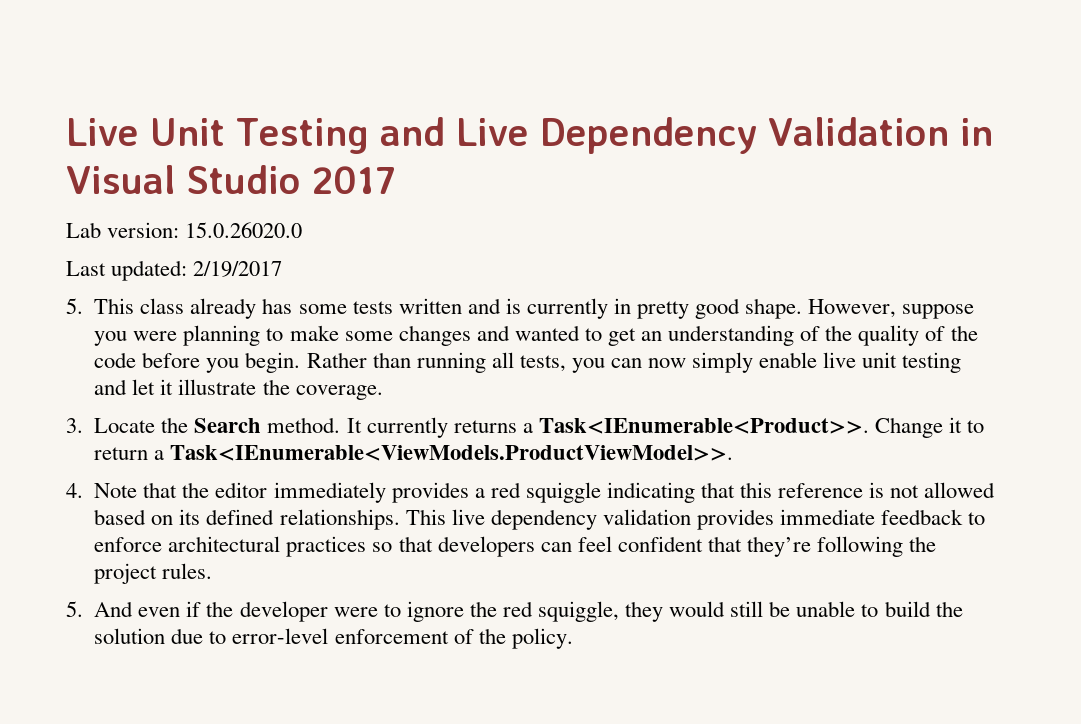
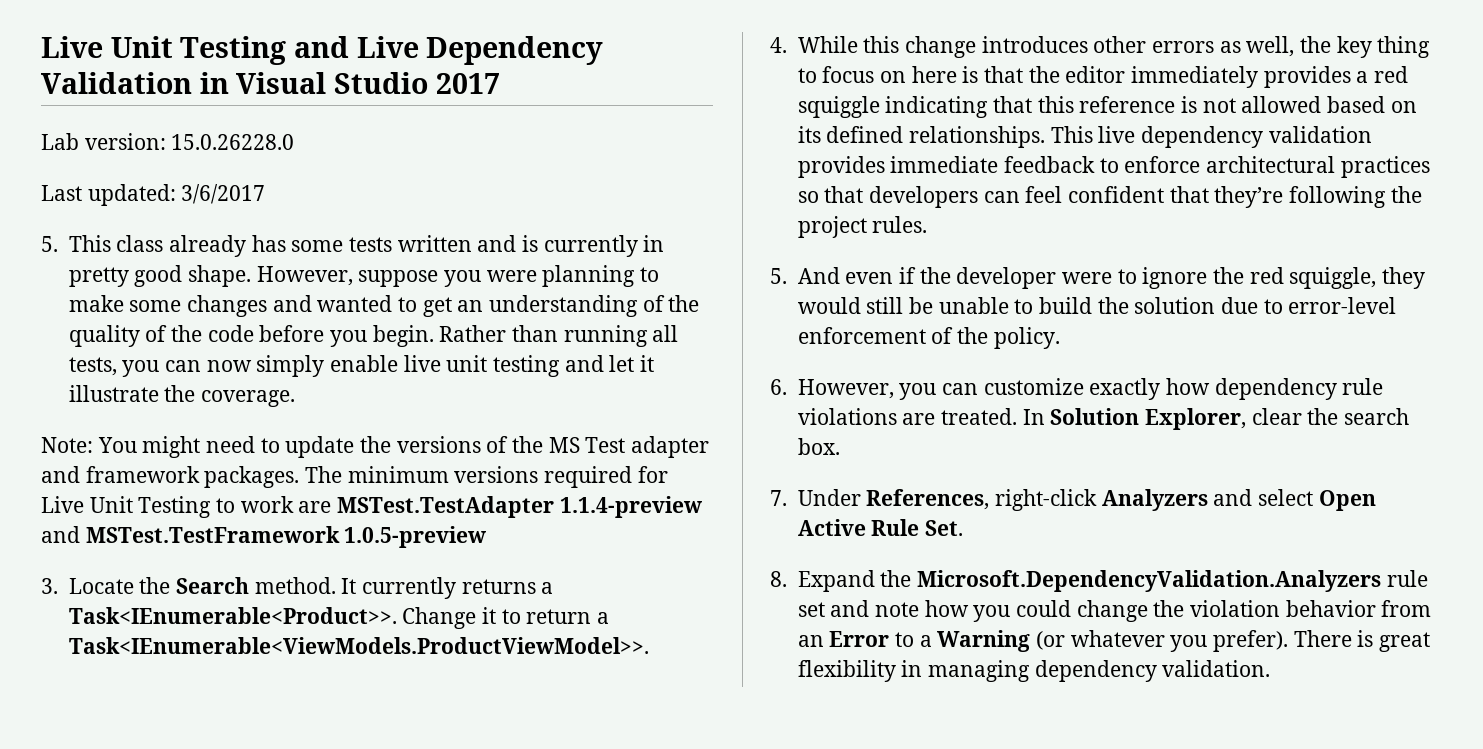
- Lab version: 15.0.26020.0
+ Lab version: 15.0.26228.0
- Last updated: 2/19/2017
+ Last updated: 3/6/2017
+ Note: You might need to update the versions of the MS Test adapter and framework packages. The minimum versions required for Live Unit Testing to work are MSTest.TestAdapter 1.1.4-preview and MSTest.TestFramework 1.0.5-preview
- 4. Note that the editor immediately provides a red squiggle indicating that this reference is not allowed based on its defined relationships.
+ 4. While this change introduces other errors as well, the key thing to focus on here is that the editor immediately provides a red squiggle indicating that this reference is not allowed based on its defined relationships.
+ 6. However, you can customize exactly how dependency rule violations are treated. In Solution Explorer, clear the search box.
+ 7. Under References, right-click Analyzers and select Open Active Rule Set.
+ 8. Expand the Microsoft.DependencyValidation.Analyzers rule set and note how you could change the violation behavior from an Error to a Warning (or whatever you prefer). There is great flexibility in managing dependency validation.

